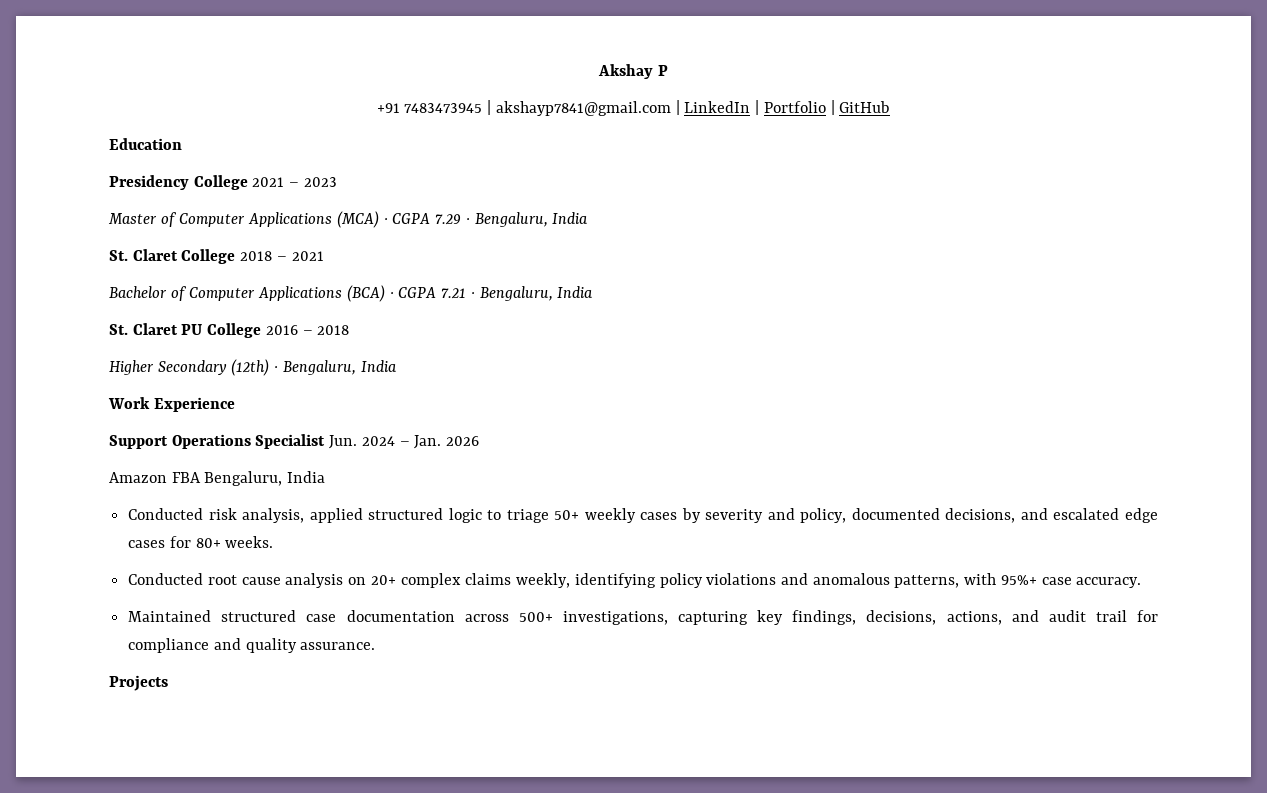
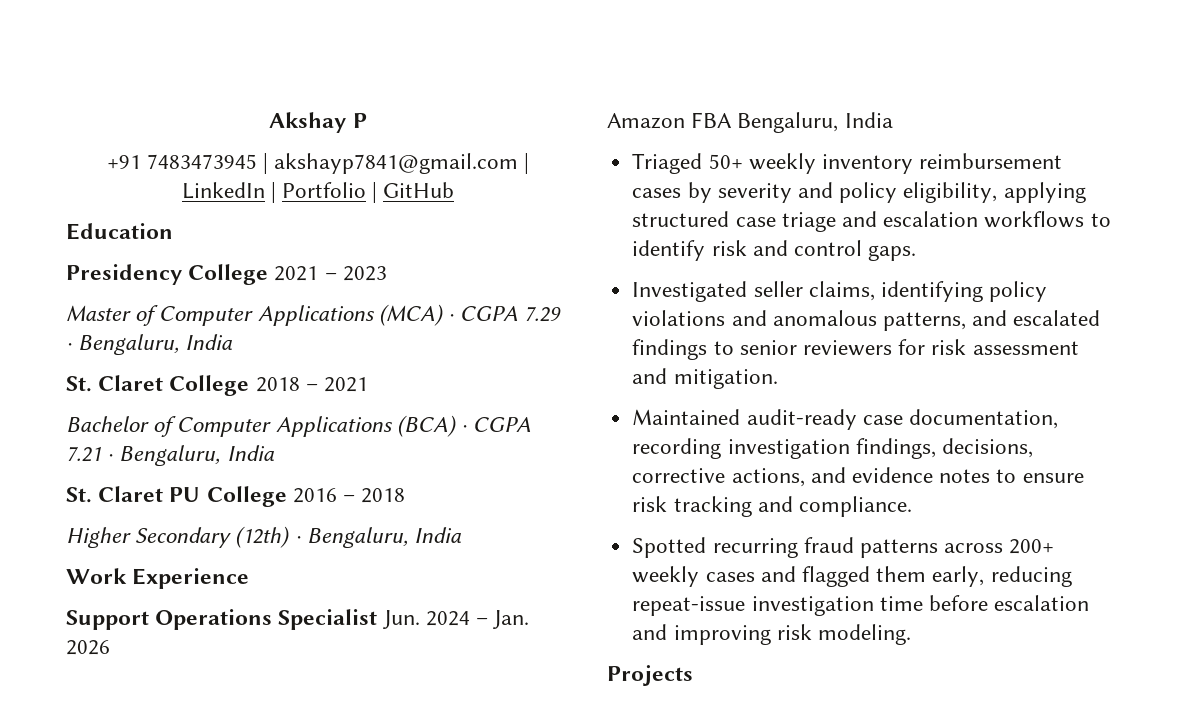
- Conducted risk analysis, applied structured logic to triage 50+ weekly cases by severity and policy, documented decisions, and escalated edge cases for 80+ weeks.
- Conducted root cause analysis on 20+ complex claims weekly, identifying policy violations and anomalous patterns, with 95%+ case accuracy.
- Maintained structured case documentation across 500+ investigations, capturing key findings, decisions, actions, and audit trail for compliance and quality assurance.
+ Triaged 50+ weekly inventory reimbursement cases by severity and policy eligibility, applying structured case triage and escalation workflows to identify risk and control gaps.
+ Investigated seller claims, identifying policy violations and anomalous patterns, and escalated findings to senior reviewers for risk assessment and mitigation.
+ Maintained audit-ready case documentation, recording investigation findings, decisions, corrective actions, and evidence notes to ensure risk tracking and compliance.
+ Spotted recurring fraud patterns across 200+ weekly cases and flagged them early, reducing repeat-issue investigation time before escalation and improving risk modeling.

